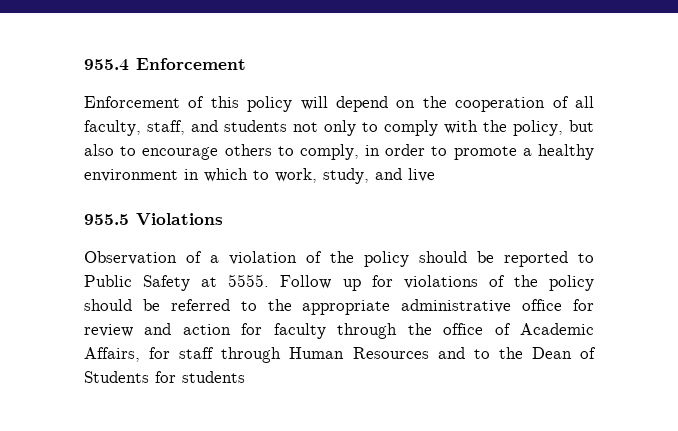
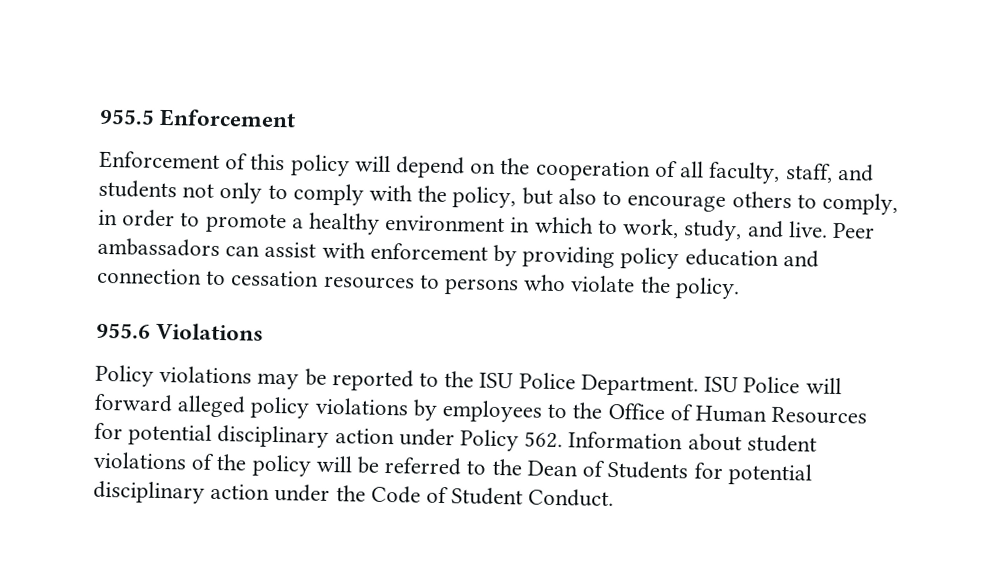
- 955.4 Enforcement
+ 955.5 Enforcement
- Enforcement of this policy will depend on the cooperation of all faculty, staff, and students not only to comply with the policy, but also to encourage others to comply, in order to promote a healthy environment in which to work, study, and live
- 955.5 Violations
- Observation of a violation of the policy should be reported to Public Safety at 5555. Follow up for violations of the policy should be referred to the appropriate administrative office for review and action for faculty through the office of Academic Affairs, for staff through Human Resources and to the Dean of Students for students
+ Enforcement of this policy will depend on the cooperation of all faculty, staff, and students not only to comply with the policy, but also to encourage others to comply, in order to promote a healthy environment in which to work, study, and live. Peer ambassadors can assist with enforcement by providing policy education and connection to cessation resources to persons who violate the policy.
+ 955.6 Violations
+ Policy violations may be reported to the ISU Police Department. ISU Police will forward alleged policy violations by employees to the Office of Human Resources for potential disciplinary action under Policy 562. Information about student violations of the policy will be referred to the Dean of Students for potential disciplinary action under the Code of Student Conduct.

